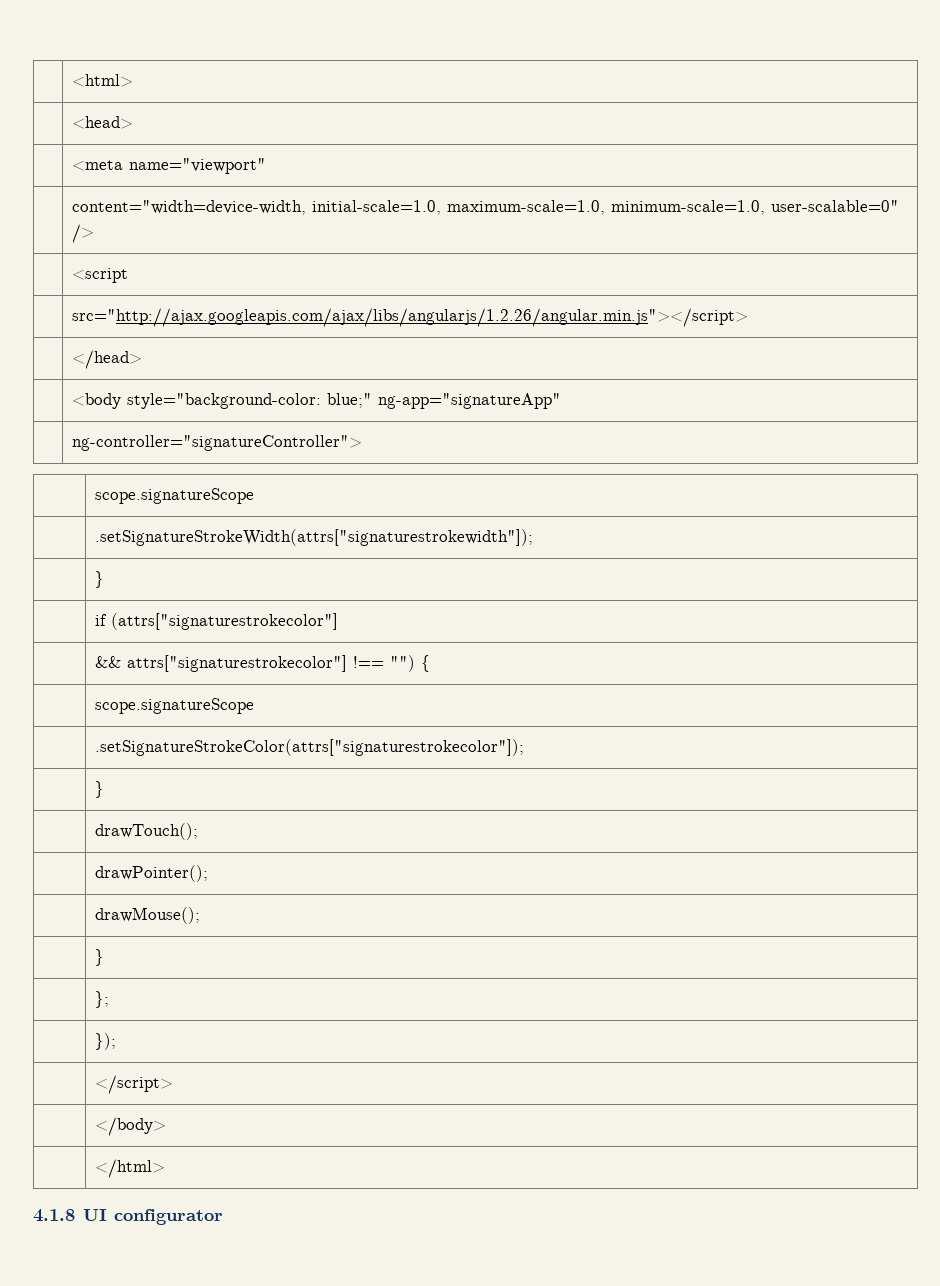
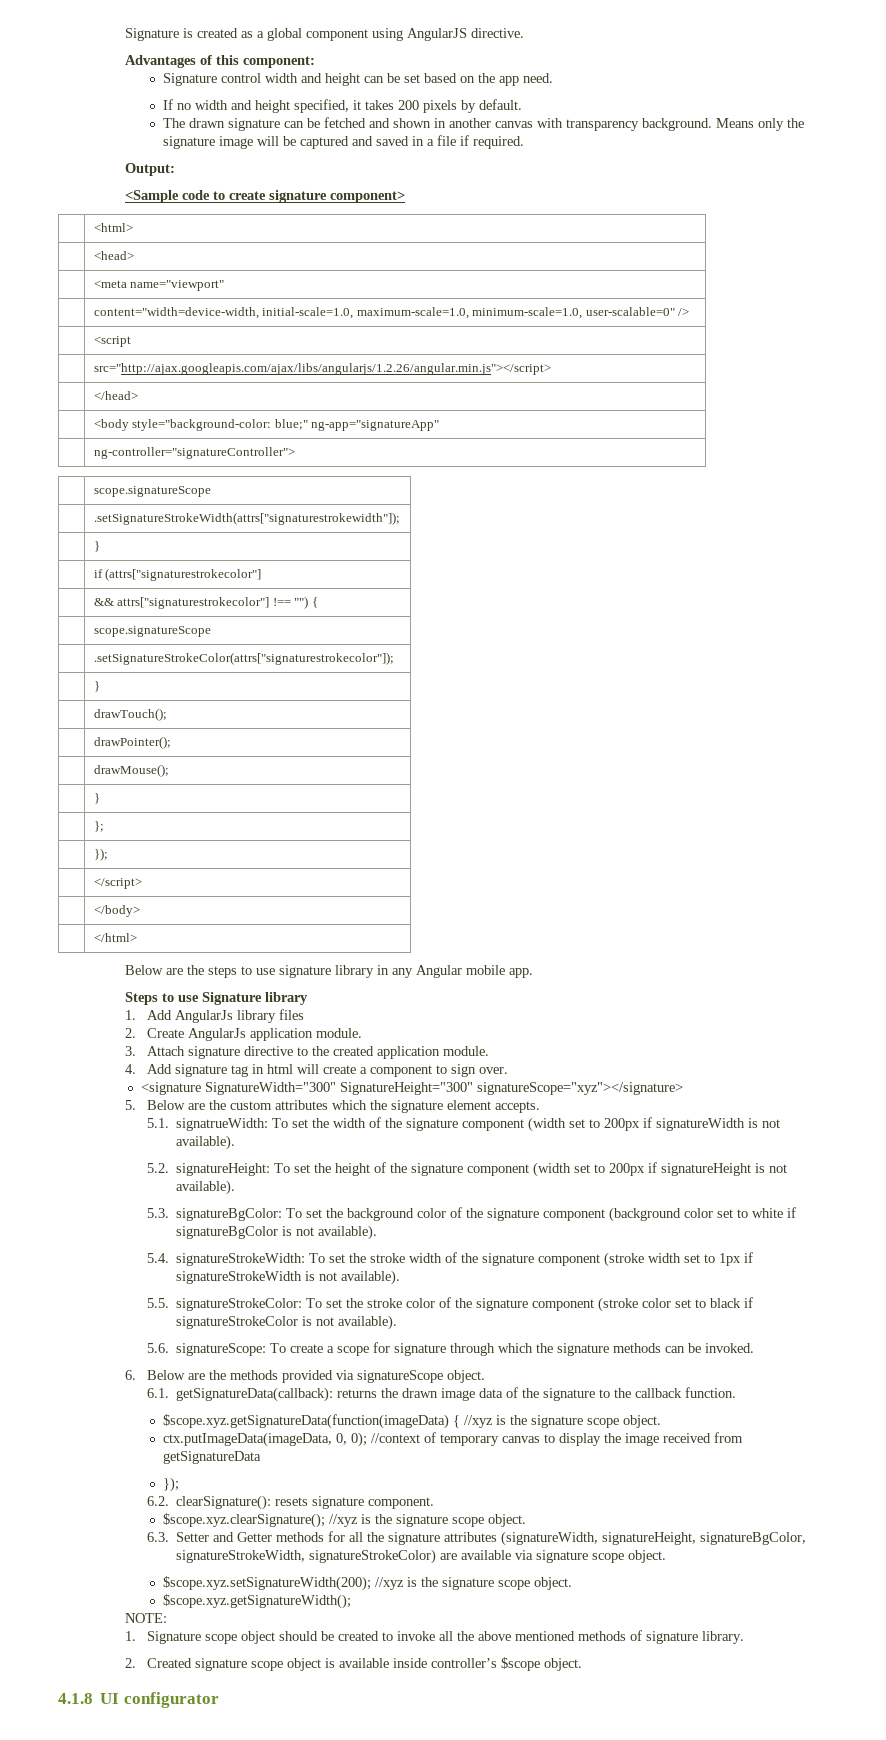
+ Signature is created as a global component using AngularJS directive.
+ Advantages of this component:
+ Signature control width and height can be set based on the app need.
+ If no width and height specified, it takes 200 pixels by default.
+ The drawn signature can be fetched and shown in another canvas with transparency background. Means only the signature image will be captured and saved in a file if required.
+ Output:
+ <Sample code to create signature component>
+ Below are the steps to use signature library in any Angular mobile app.
+ Steps to use Signature library
+ 1. Add AngularJs library files
+ 2. Create AngularJs application module.
+ 3. Attach signature directive to the created application module.
+ 4. Add signature tag in html will create a component to sign over.
+ <signature SignatureWidth="300" SignatureHeight="300" signatureScope="xyz"></signature>
+ 5. Below are the custom attributes which the signature element accepts.
+ 5.1. signatrueWidth: To set the width of the signature component (width set to 200px if signatureWidth is not available).
+ 5.2. signatureHeight: To set the height of the signature component (width set to 200px if signatureHeight is not available).
+ 5.3. signatureBgColor: To set the background color of the signature component (background color set to white if signatureBgColor is not available).
+ 5.4. signatureStrokeWidth: To set the stroke width of the signature component (stroke width set to 1px if signatureStrokeWidth is not available).
+ 5.5. signatureStrokeColor: To set the stroke color of the signature component (stroke color set to black if signatureStrokeColor is not available).
+ 5.6. signatureScope: To create a scope for signature through which the signature methods can be invoked.
+ 6. Below are the methods provided via signatureScope object.
+ 6.1. getSignatureData(callback): returns the drawn image data of the signature to the callback function.
+ $scope.xyz.getSignatureData(function(imageData) { //xyz is the signature scope object.
+ ctx.putImageData(imageData, 0, 0); //context of temporary canvas to display the image received from getSignatureData
+ });
+ 6.2. clearSignature(): resets signature component.
+ $scope.xyz.clearSignature(); //xyz is the signature scope object.
+ 6.3. Setter and Getter methods for all the signature attributes (signatureWidth, signatureHeight, signatureBgColor, signatureStrokeWidth, signatureStrokeColor) are available via signature scope object.
+ $scope.xyz.setSignatureWidth(200); //xyz is the signature scope object.
+ $scope.xyz.getSignatureWidth();
+ NOTE:
+ 1. Signature scope object should be created to invoke all the above mentioned methods of signature library.
+ 2. Created signature scope object is available inside controller’s $scope object.

